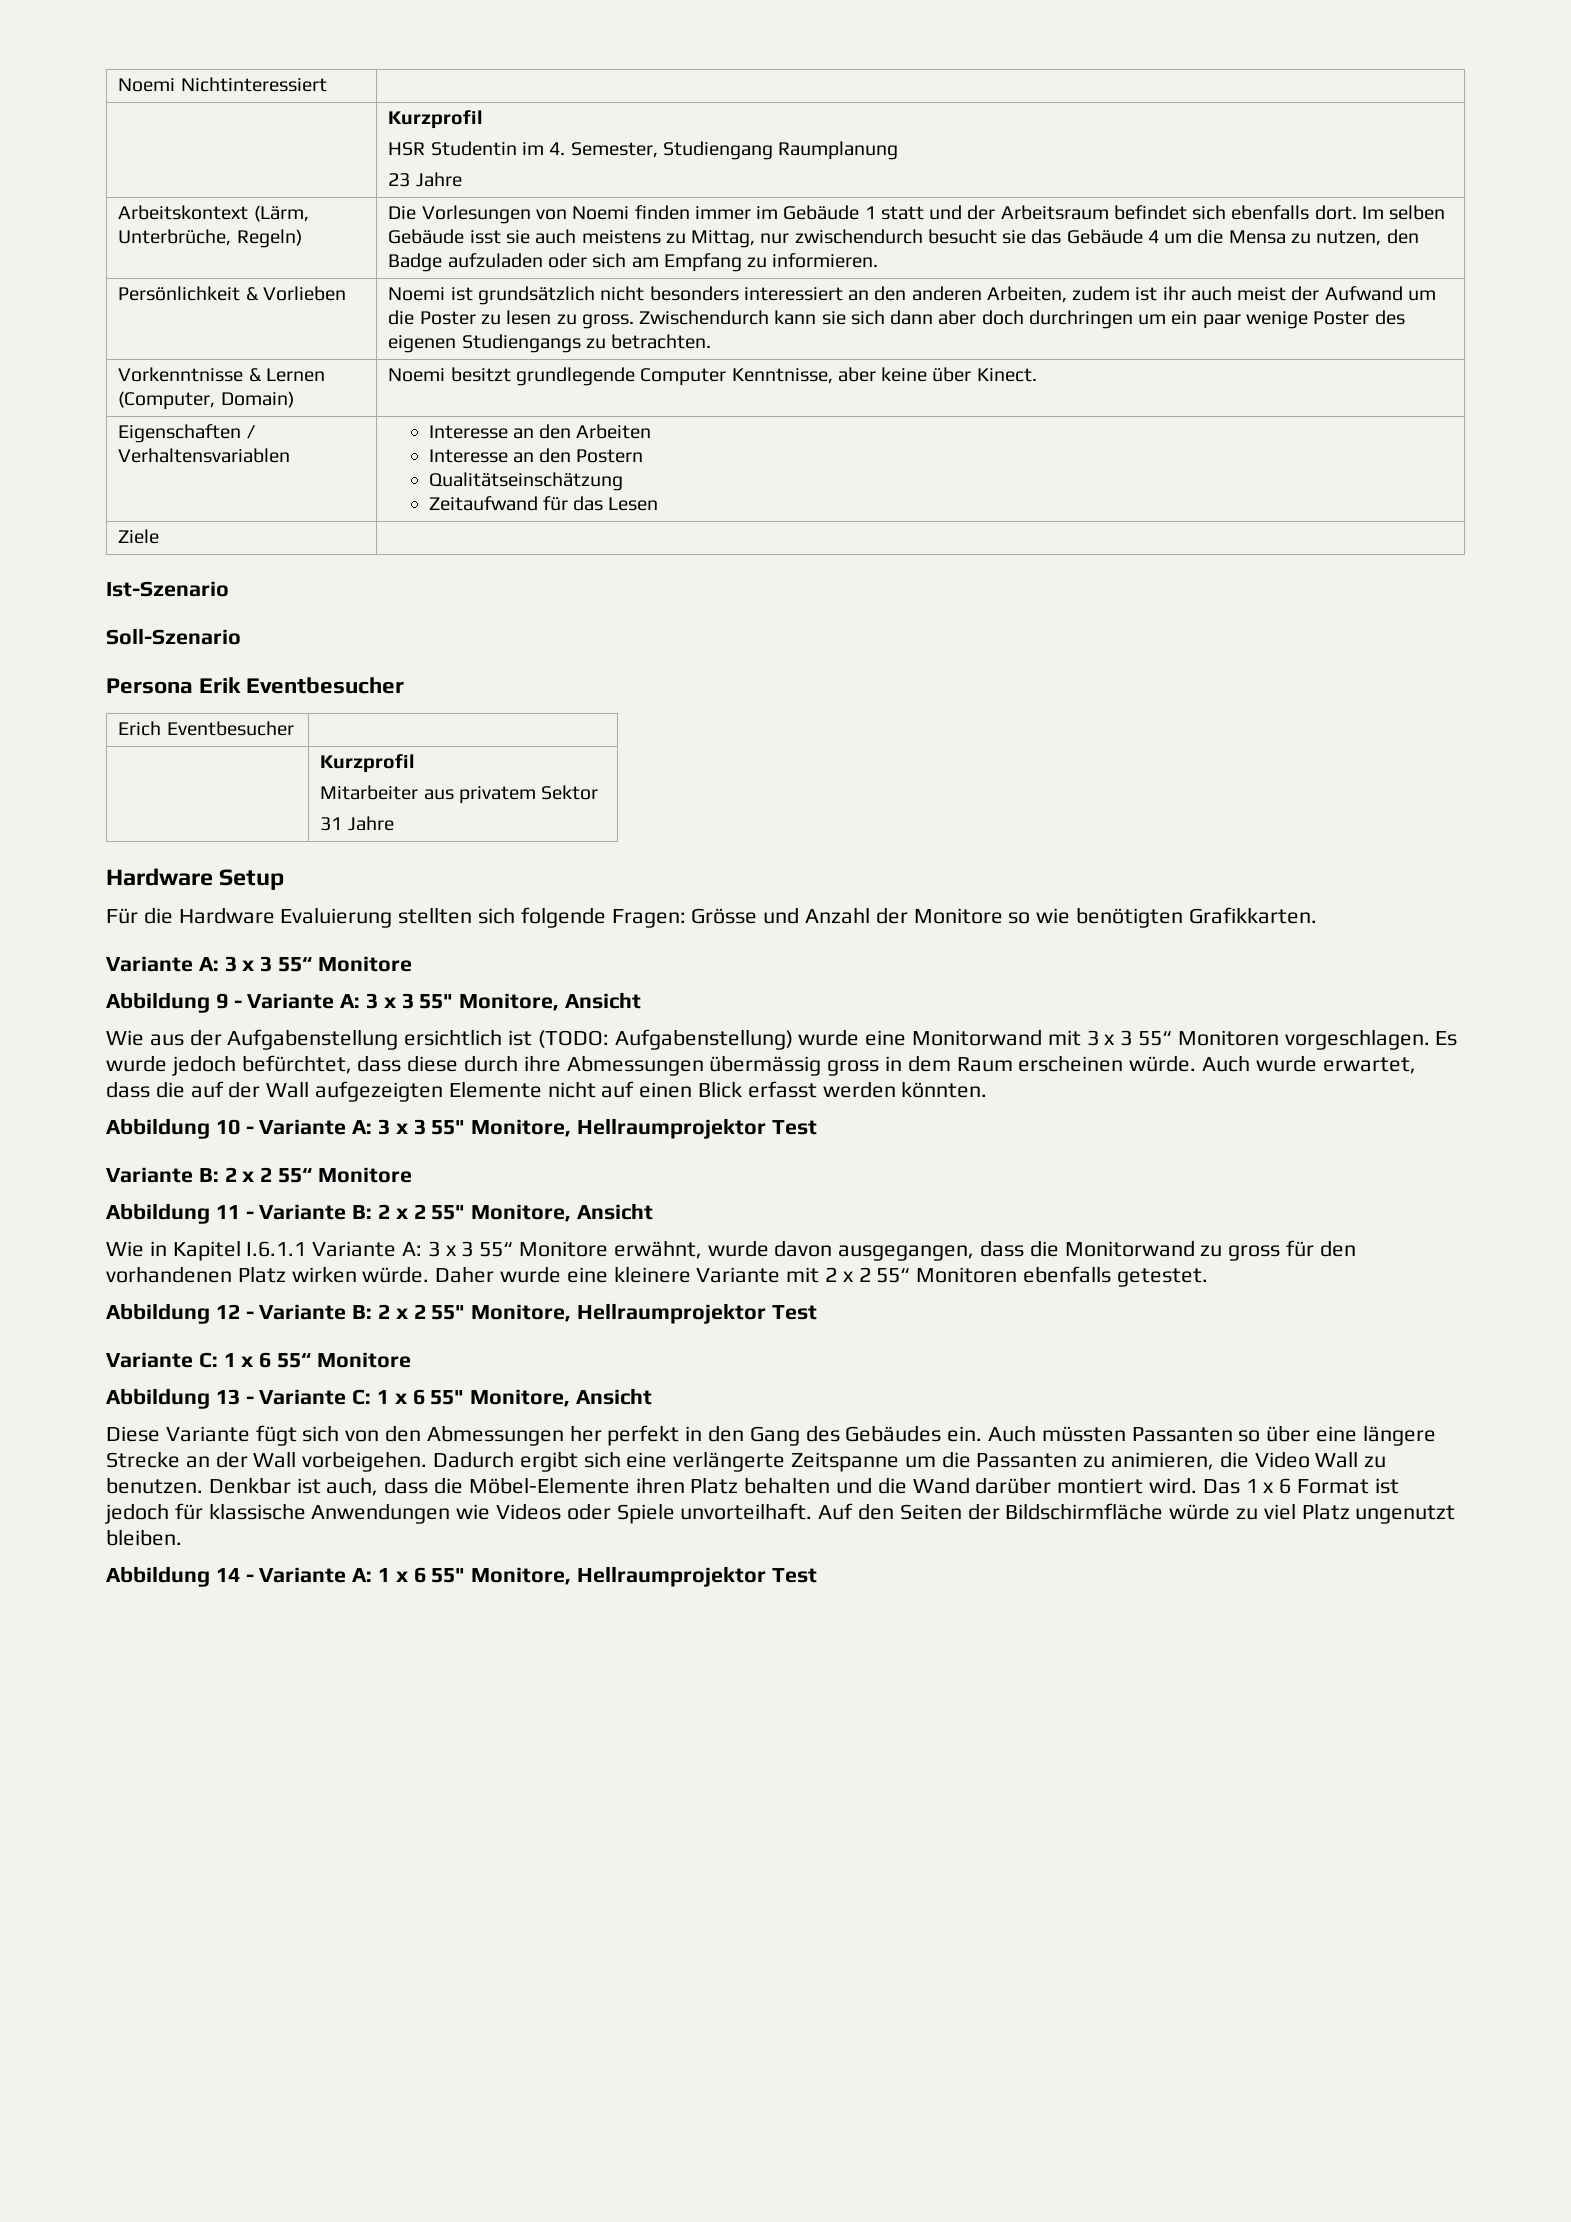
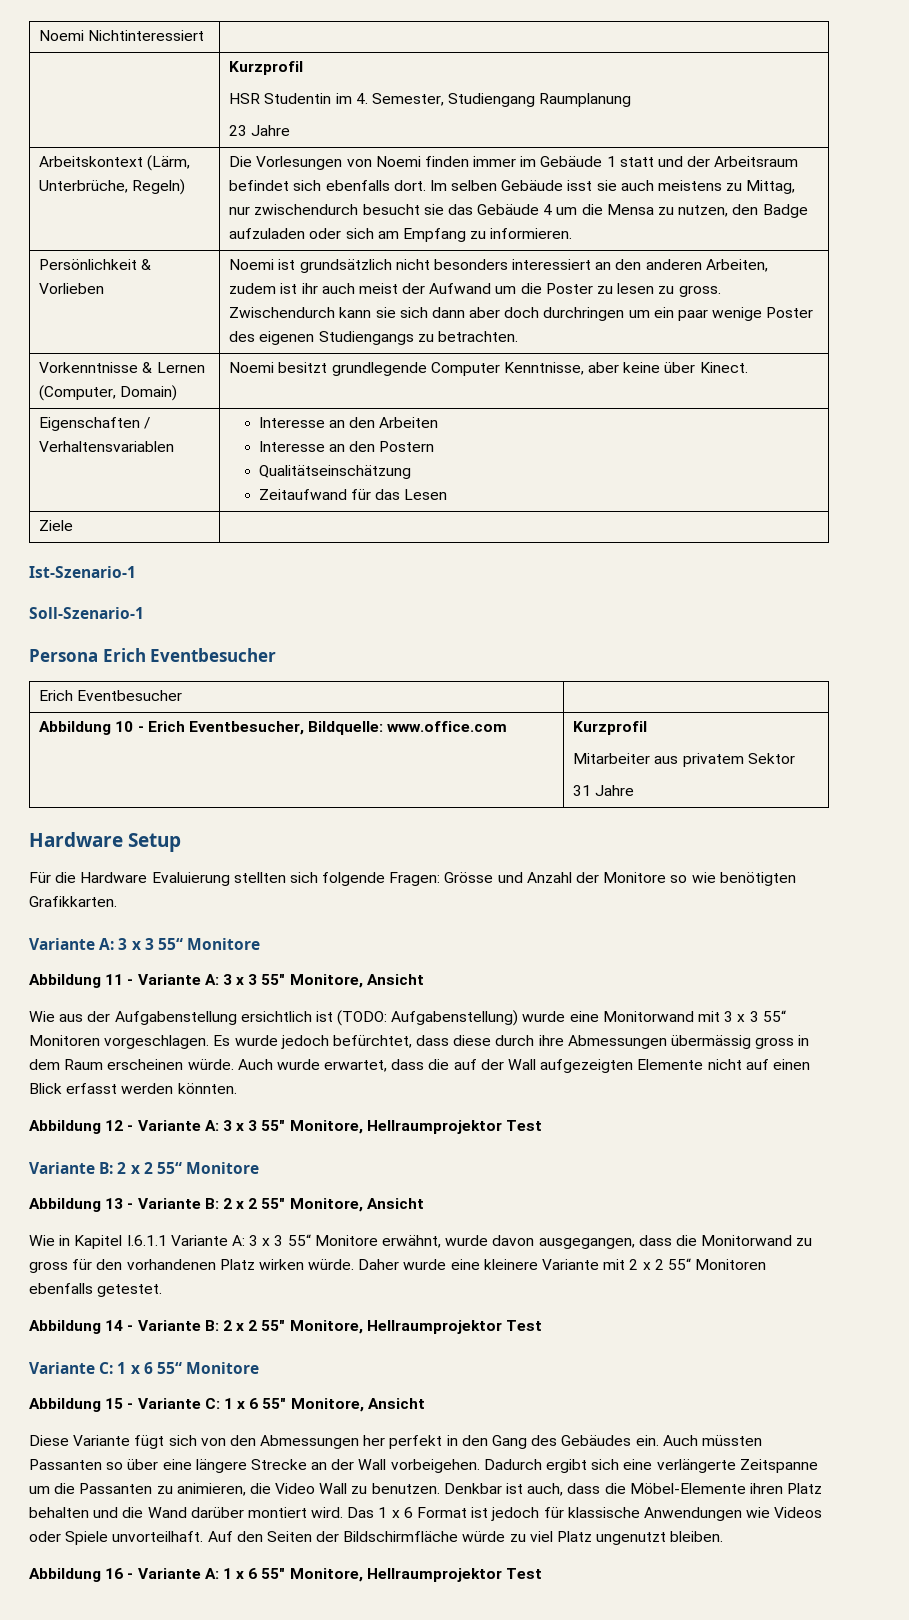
- Ist-Szenario
- Soll-Szenario
+ Ist-Szenario-1
+ Soll-Szenario-1
- Persona Erik Eventbesucher
+ Persona Erich Eventbesucher
  Erich Eventbesucher |
- | Kurzprofil
+ Abbildung 10 - Erich Eventbesucher, Bildquelle: www.office.com | Kurzprofil
- Abbildung 9 - Variante A: 3 x 3 55" Monitore, Ansicht
+ Abbildung 11 - Variante A: 3 x 3 55" Monitore, Ansicht
- Abbildung 10 - Variante A: 3 x 3 55" Monitore, Hellraumprojektor Test
+ Abbildung 12 - Variante A: 3 x 3 55" Monitore, Hellraumprojektor Test
- Abbildung 11 - Variante B: 2 x 2 55" Monitore, Ansicht
+ Abbildung 13 - Variante B: 2 x 2 55" Monitore, Ansicht
- Abbildung 12 - Variante B: 2 x 2 55" Monitore, Hellraumprojektor Test
+ Abbildung 14 - Variante B: 2 x 2 55" Monitore, Hellraumprojektor Test
- Abbildung 13 - Variante C: 1 x 6 55" Monitore, Ansicht
+ Abbildung 15 - Variante C: 1 x 6 55" Monitore, Ansicht
- Abbildung 14 - Variante A: 1 x 6 55" Monitore, Hellraumprojektor Test
+ Abbildung 16 - Variante A: 1 x 6 55" Monitore, Hellraumprojektor Test

